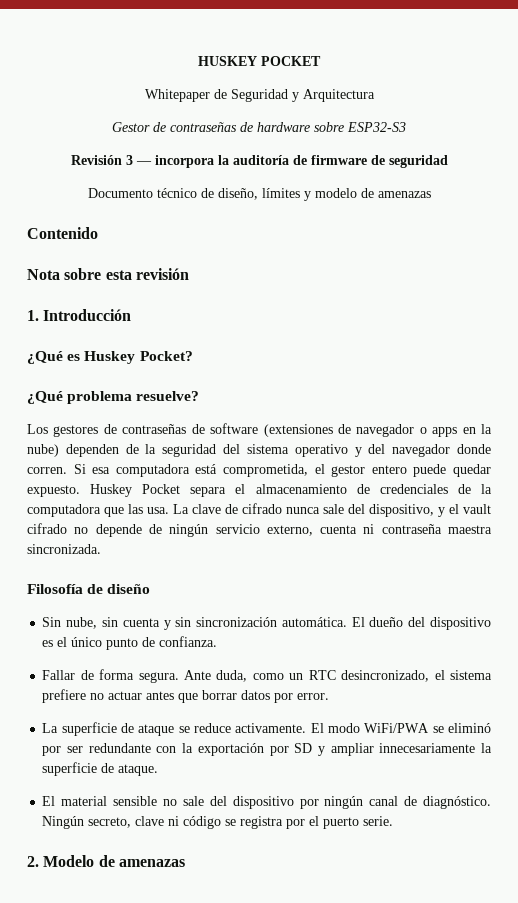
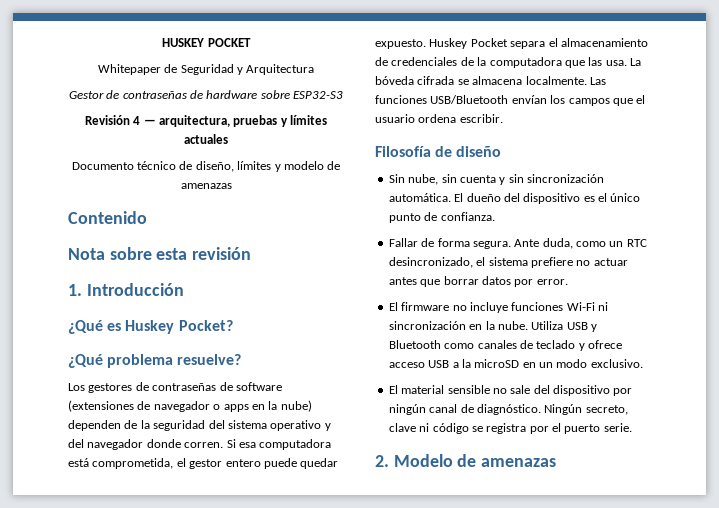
- Revisión 3 — incorpora la auditoría de firmware de seguridad
+ Revisión 4 — arquitectura, pruebas y límites actuales
- La clave de cifrado nunca sale del dispositivo, y el vault cifrado no depende de ningún servicio externo, cuenta ni contraseña maestra sincronizada.
+ La bóveda cifrada se almacena localmente. Las funciones USB/Bluetooth envían los campos que el usuario ordena escribir.
- La superficie de ataque se reduce activamente. El modo WiFi/PWA se eliminó por ser redundante con la exportación por SD y ampliar innecesariamente la superficie de ataque.
+ El firmware no incluye funciones Wi-Fi ni sincronización en la nube. Utiliza USB y Bluetooth como canales de teclado y ofrece acceso USB a la microSD en un modo exclusivo.

